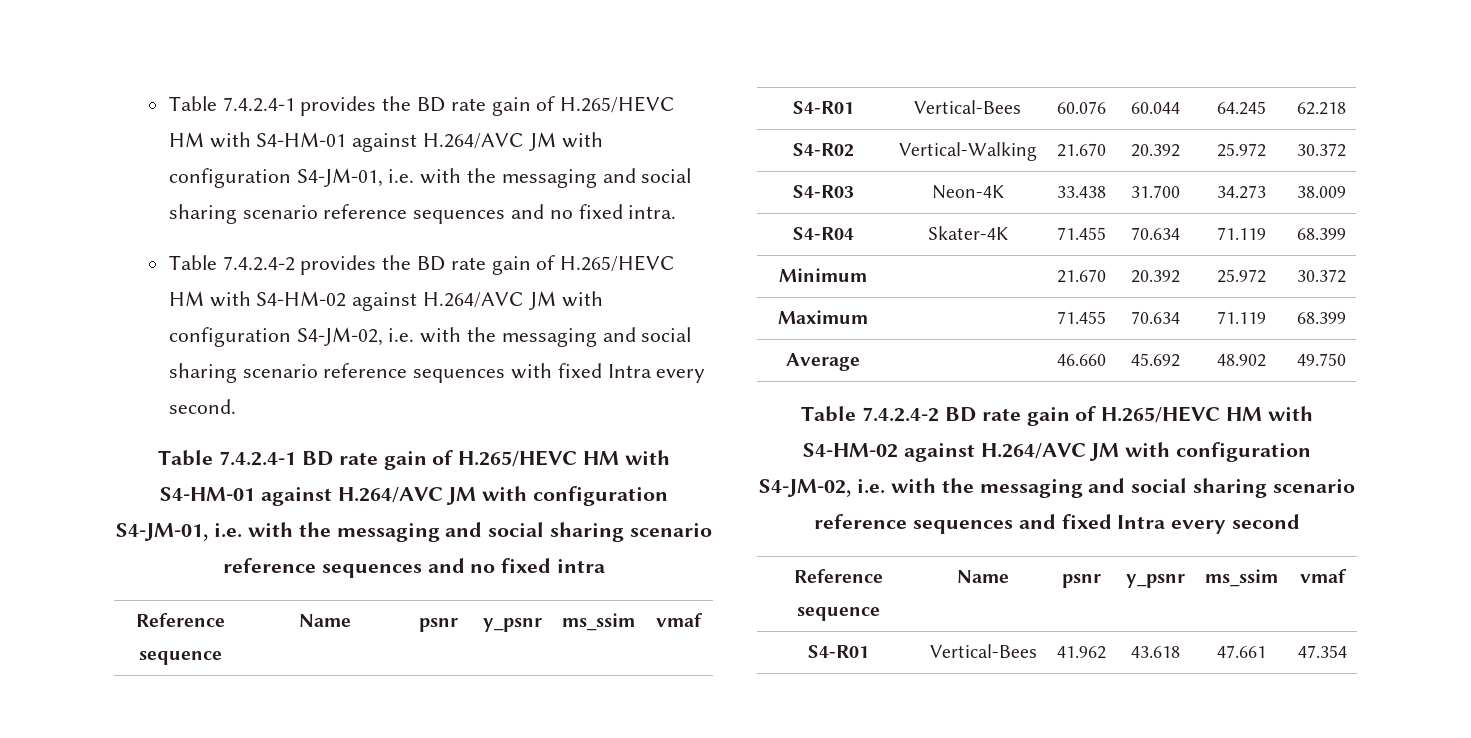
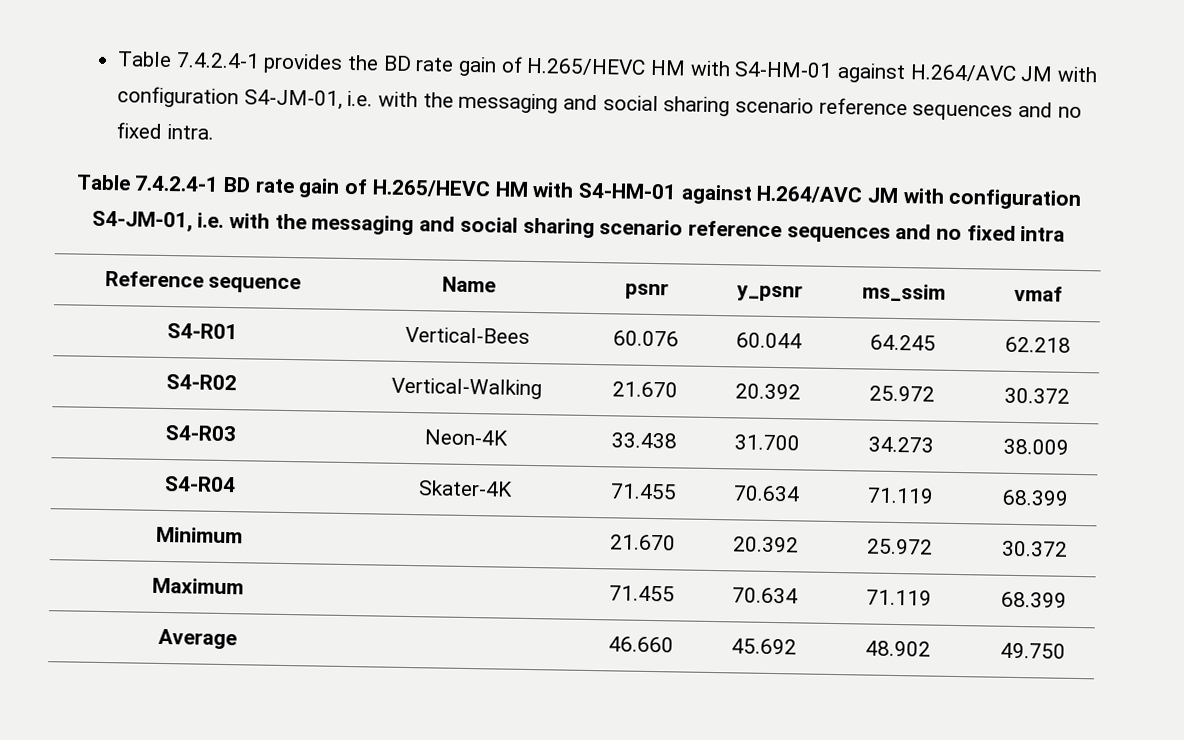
- Table 7.4.2.4-2 provides the BD rate gain of H.265/HEVC HM with S4-HM-02 against H.264/AVC JM with configuration S4-JM-02, i.e. with the messaging and social sharing scenario reference sequences with fixed Intra every second.
- Table 7.4.2.4-2 BD rate gain of H.265/HEVC HM with S4-HM-02 against H.264/AVC JM with configuration S4-JM-02, i.e. with the messaging and social sharing scenario reference sequences and fixed Intra every second
- Reference sequence | Name | psnr | y_psnr | ms_ssim | vmaf
- S4-R01 | Vertical-Bees | 41.962 | 43.618 | 47.661 | 47.354

